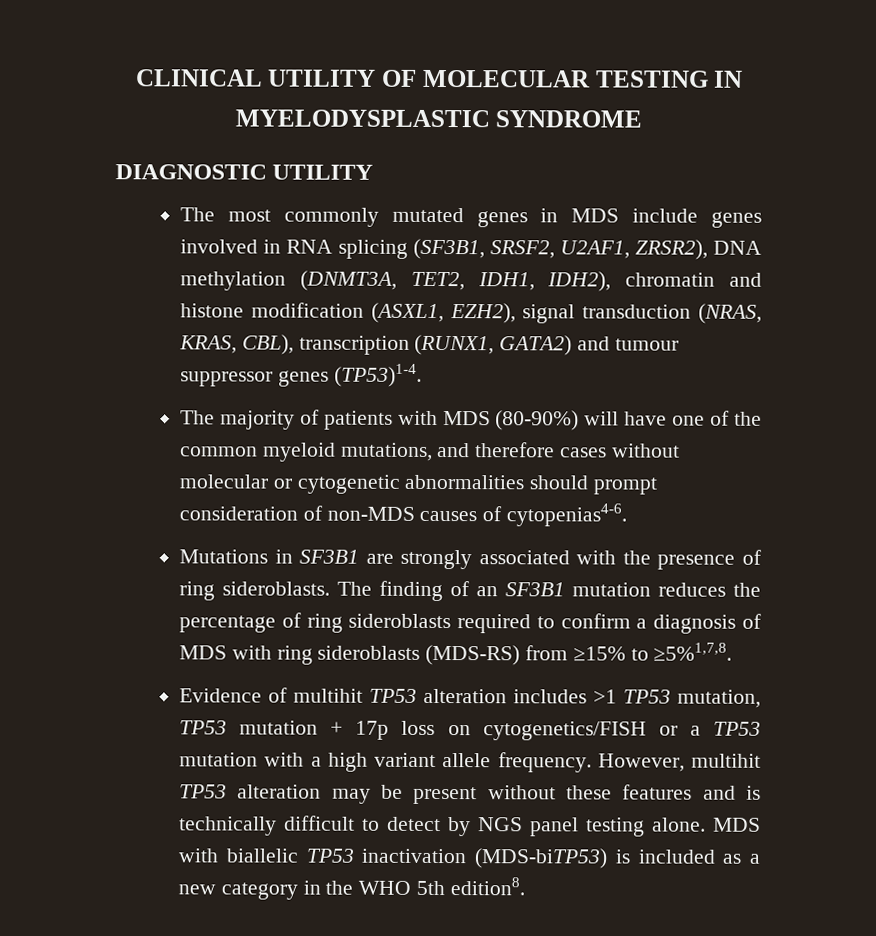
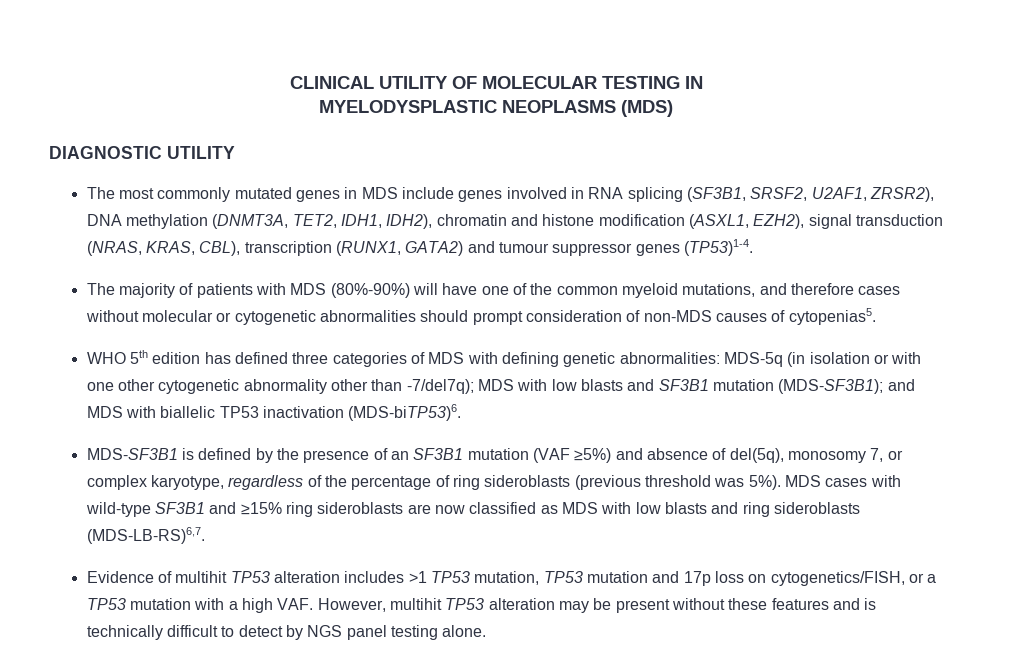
- MYELODYSPLASTIC SYNDROME
+ MYELODYSPLASTIC NEOPLASMS (MDS)
- The majority of patients with MDS (80-90%) will have one of the common myeloid mutations, and therefore cases without molecular or cytogenetic abnormalities should prompt consideration of non-MDS causes of cytopenias4-6.
- Mutations in SF3B1 are strongly associated with the presence of ring sideroblasts. The finding of an SF3B1 mutation reduces the percentage of ring sideroblasts required to confirm a diagnosis of MDS with ring sideroblasts (MDS-RS) from ≥15% to ≥5%1,7,8.
+ The majority of patients with MDS (80%-90%) will have one of the common myeloid mutations, and therefore cases without molecular or cytogenetic abnormalities should prompt consideration of non-MDS causes of cytopenias5.
+ WHO 5th edition has defined three categories of MDS with defining genetic abnormalities: MDS-5q (in isolation or with one other cytogenetic abnormality other than -7/del7q); MDS with low blasts and SF3B1 mutation (MDS-SF3B1); and MDS with biallelic TP53 inactivation (MDS-biTP53)6.
+ MDS-SF3B1 is defined by the presence of an SF3B1 mutation (VAF ≥5%) and absence of del(5q), monosomy 7, or complex karyotype, regardless of the percentage of ring sideroblasts (previous threshold was 5%). MDS cases with wild-type SF3B1 and ≥15% ring sideroblasts are now classified as MDS with low blasts and ring sideroblasts (MDS-LB-RS)6,7.
- Evidence of multihit TP53 alteration includes >1 TP53 mutation, TP53 mutation + 17p loss on cytogenetics/FISH or a TP53 mutation with a high variant allele frequency. However, multihit TP53 alteration may be present without these features and is technically difficult to detect by NGS panel testing alone. MDS with biallelic TP53 inactivation (MDS-biTP53) is included as a new category in the WHO 5th edition8.
+ Evidence of multihit TP53 alteration includes >1 TP53 mutation, TP53 mutation and 17p loss on cytogenetics/FISH, or a TP53 mutation with a high VAF. However, multihit TP53 alteration may be present without these features and is technically difficult to detect by NGS panel testing alone.

